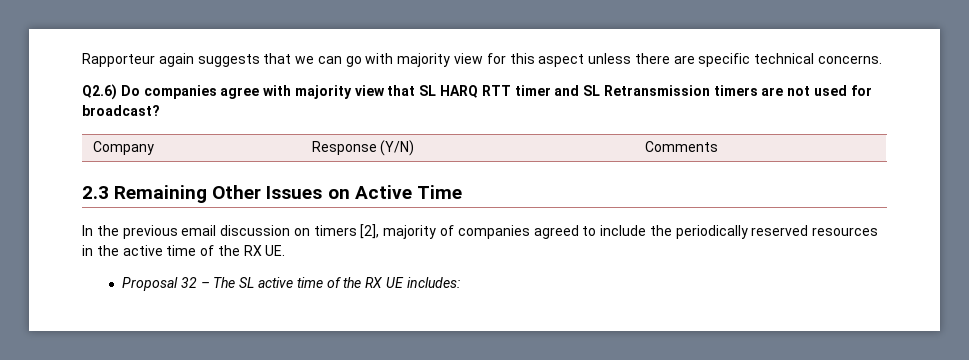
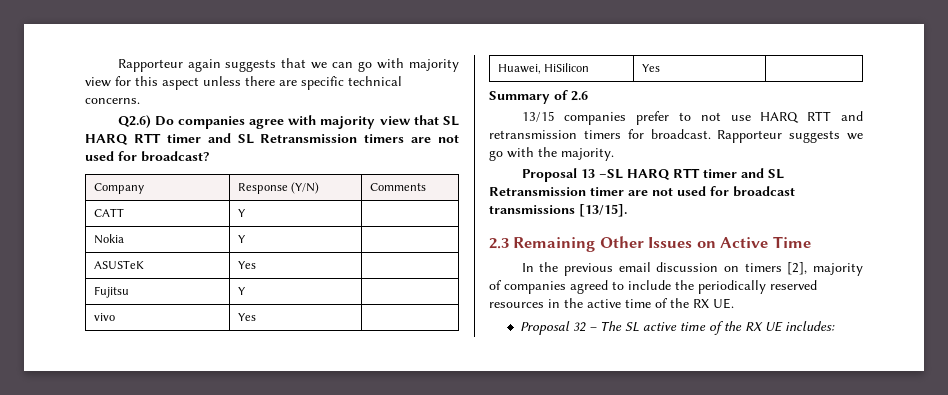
+ CATT | Y |
+ Nokia | Y |
+ ASUSTeK | Yes |
+ Fujitsu | Y |
+ vivo | Yes |
+ Huawei, HiSilicon | Yes |
+ Summary of 2.6
+ 13/15 companies prefer to not use HARQ RTT and retransmission timers for broadcast. Rapporteur suggests we go with the majority.
+ Proposal 13 –SL HARQ RTT timer and SL Retransmission timer are not used for broadcast transmissions [13/15].

